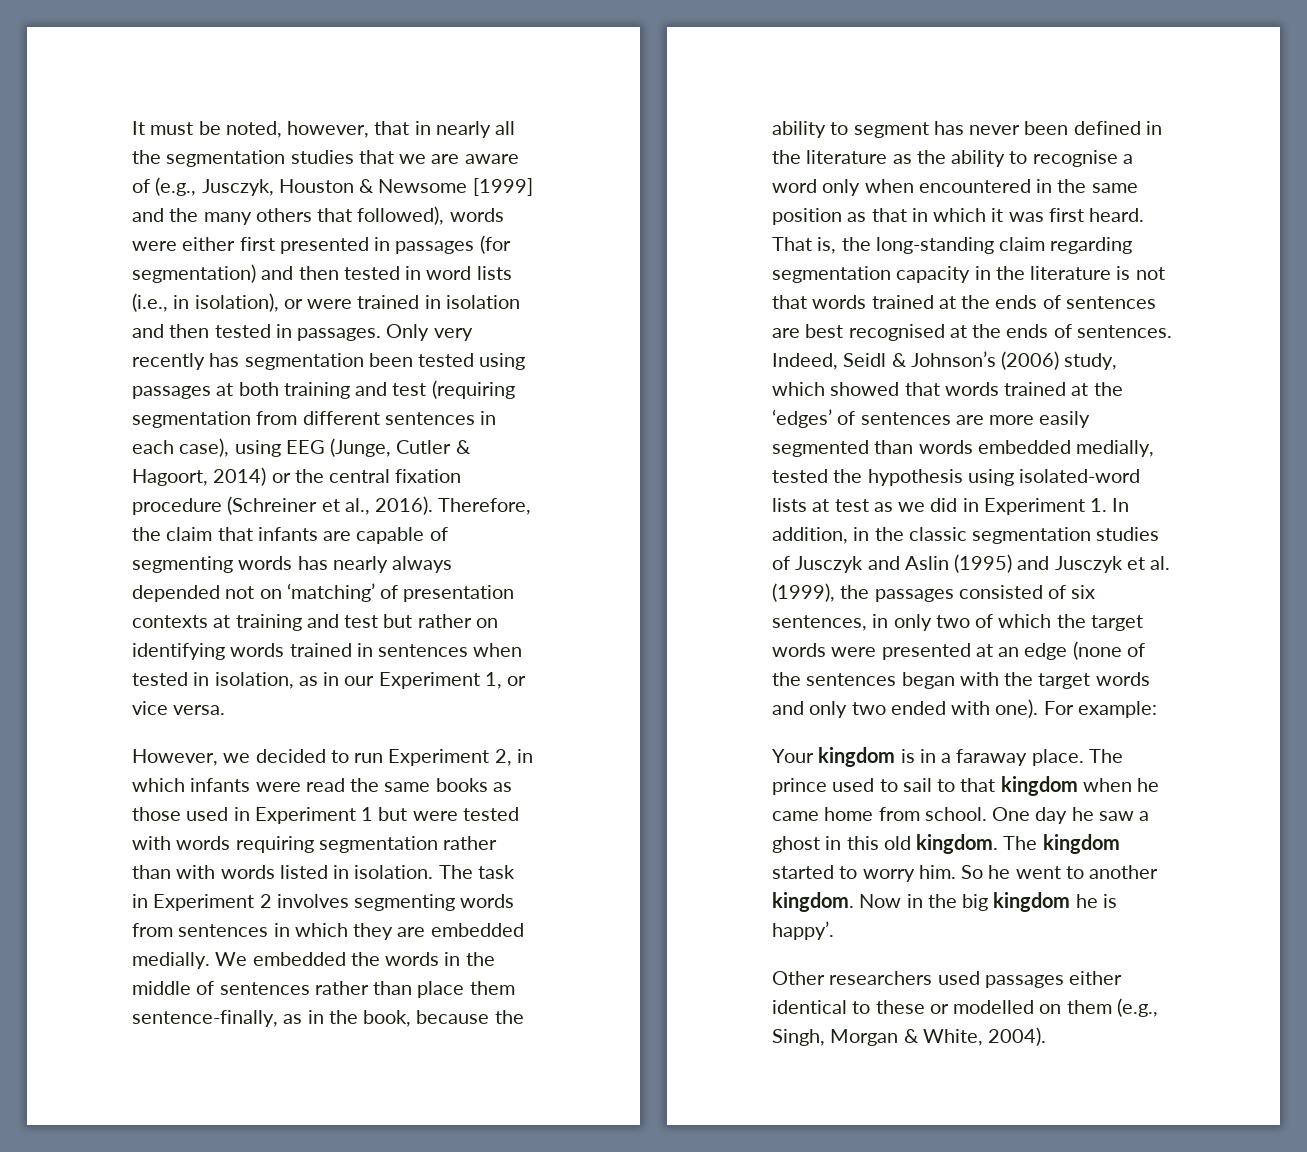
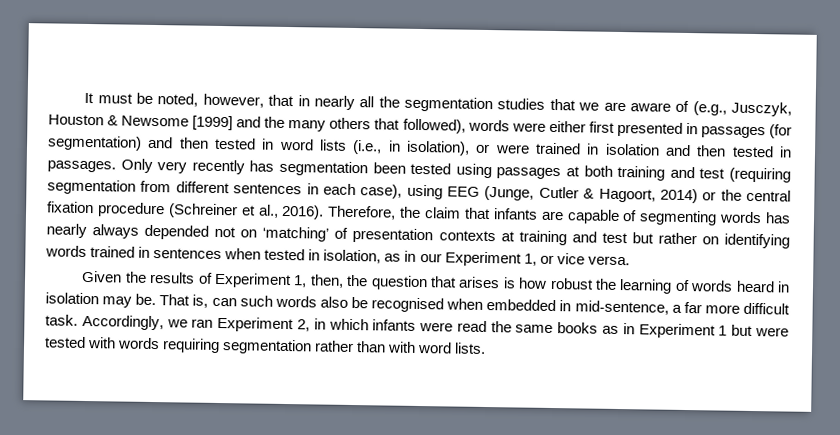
- However, we decided to run Experiment 2, in which infants were read the same books as those used in Experiment 1 but were tested with words requiring segmentation rather than with words listed in isolation. The task in Experiment 2 involves segmenting words from sentences in which they are embedded medially. We embedded the words in the middle of sentences rather than place them sentence-finally, as in the book, because the ability to segment has never been defined in the literature as the ability to recognise a word only when encountered in the same position as that in which it was first heard. That is, the long-standing claim regarding segmentation capacity in the literature is not that words trained at the ends of sentences are best recognised at the ends of sentences. Indeed, Seidl & Johnson’s (2006) study, which showed that words trained at the ‘edges’ of sentences are more easily segmented than words embedded medially, tested the hypothesis using isolated-word lists at test as we did in Experiment 1. In addition, in the classic segmentation studies of Jusczyk and Aslin (1995) and Jusczyk et al. (1999), the passages consisted of six sentences, in only two of which the target words were presented at an edge (none of the sentences began with the target words and only two ended with one). For example:
- Your kingdom is in a faraway place. The prince used to sail to that kingdom when he came home from school. One day he saw a ghost in this old kingdom. The kingdom started to worry him. So he went to another kingdom. Now in the big kingdom he is happy’.
- Other researchers used passages either identical to these or modelled on them (e.g., Singh, Morgan & White, 2004).
+ Given the results of Experiment 1, then, the question that arises is how robust the learning of words heard in isolation may be. That is, can such words also be recognised when embedded in mid-sentence, a far more difficult task. Accordingly, we ran Experiment 2, in which infants were read the same books as in Experiment 1 but were tested with words requiring segmentation rather than with word lists.

